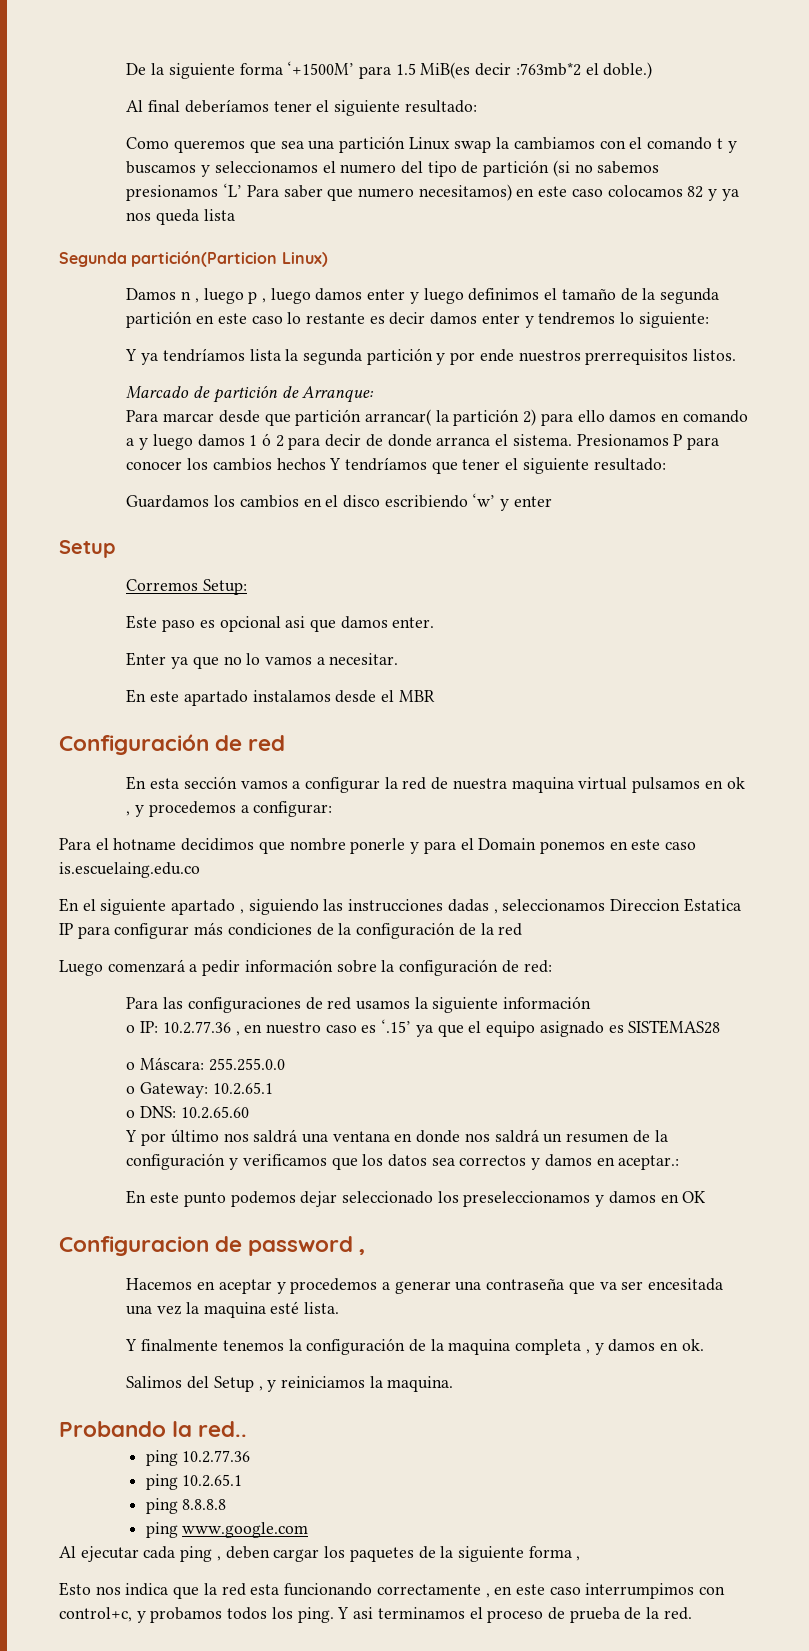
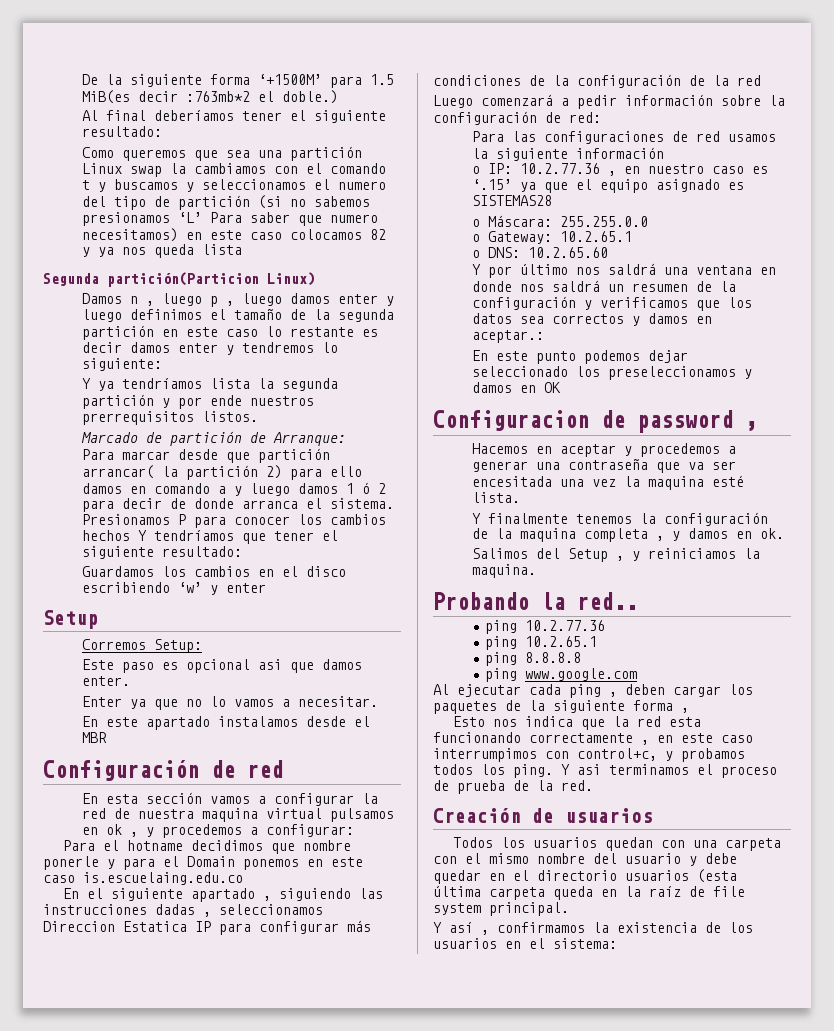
+ Creación de usuarios
+ Todos los usuarios quedan con una carpeta con el mismo nombre del usuario y debe quedar en el directorio usuarios (esta última carpeta queda en la raíz de file system principal.
+ Y así , confirmamos la existencia de los usuarios en el sistema:

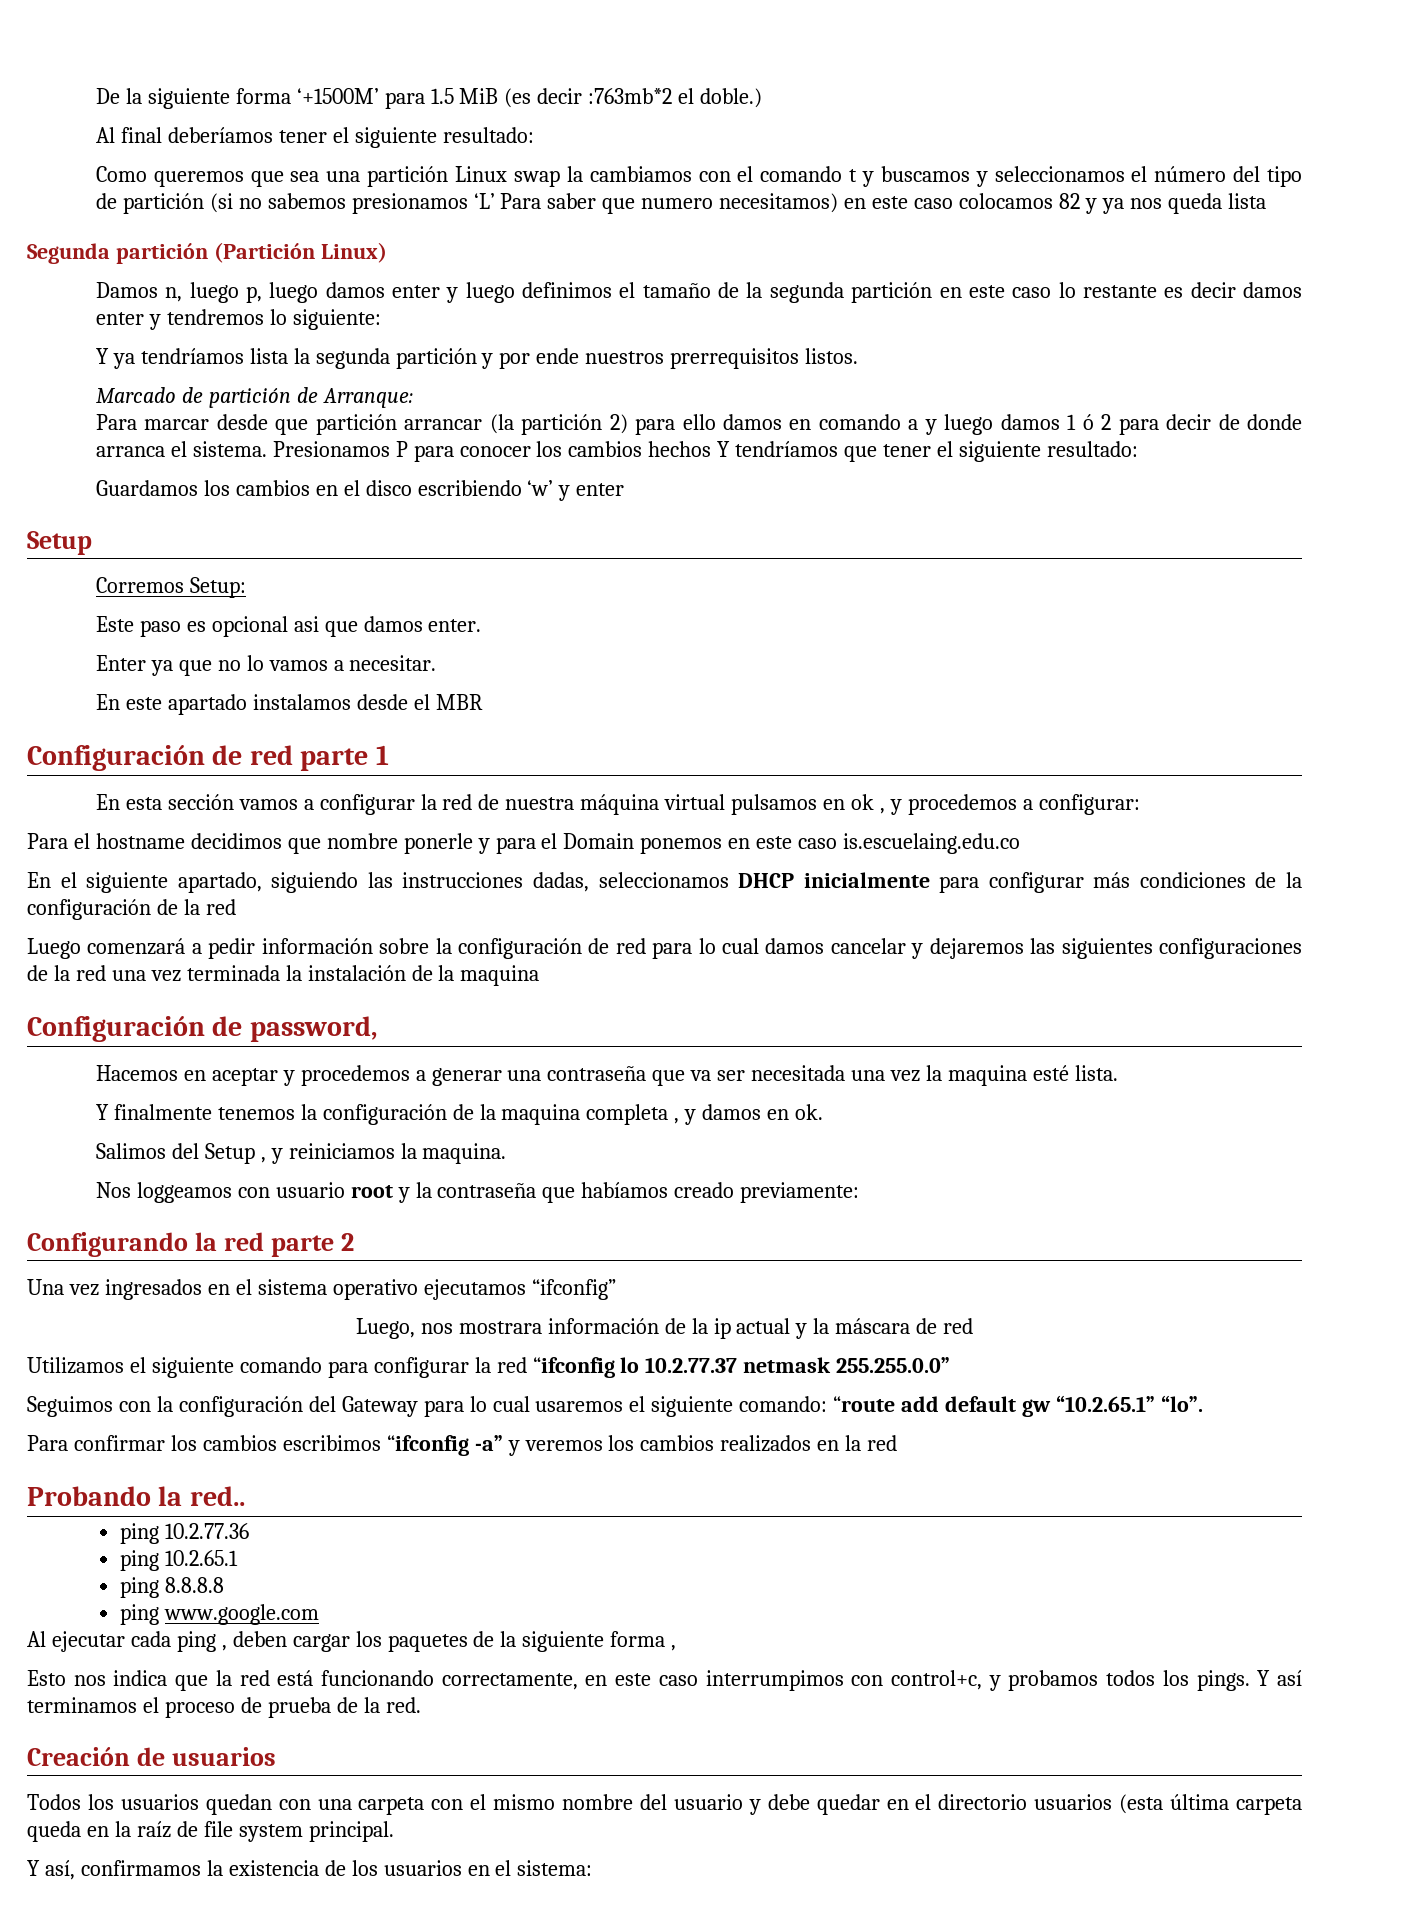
- De la siguiente forma ‘+1500M’ para 1.5 MiB(es decir :763mb*2 el doble.)
+ De la siguiente forma ‘+1500M’ para 1.5 MiB (es decir :763mb*2 el doble.)
- Como queremos que sea una partición Linux swap la cambiamos con el comando t y buscamos y seleccionamos el numero del tipo de partición (si no sabemos presionamos ‘L’ Para saber que numero necesitamos) en este caso colocamos 82 y ya nos queda lista
+ Como queremos que sea una partición Linux swap la cambiamos con el comando t y buscamos y seleccionamos el número del tipo de partición (si no sabemos presionamos ‘L’ Para saber que numero necesitamos) en este caso colocamos 82 y ya nos queda lista
- Segunda partición(Particion Linux)
+ Segunda partición (Partición Linux)
- Damos n , luego p , luego damos enter y luego definimos el tamaño de la segunda partición en este caso lo restante es decir damos enter y tendremos lo siguiente:
+ Damos n, luego p, luego damos enter y luego definimos el tamaño de la segunda partición en este caso lo restante es decir damos enter y tendremos lo siguiente:
- Para marcar desde que partición arrancar( la partición 2) para ello damos en comando a y luego damos 1 ó 2 para decir de donde arranca el sistema.
+ Para marcar desde que partición arrancar (la partición 2) para ello damos en comando a y luego damos 1 ó 2 para decir de donde arranca el sistema.
- Configuración de red
+ Configuración de red parte 1
- En esta sección vamos a configurar la red de nuestra maquina virtual pulsamos en ok , y procedemos a configurar:
+ En esta sección vamos a configurar la red de nuestra máquina virtual pulsamos en ok , y procedemos a configurar:
- Para el hotname decidimos que nombre ponerle y para el Domain ponemos en este caso is.escuelaing.edu.co
+ Para el hostname decidimos que nombre ponerle y para el Domain ponemos en este caso is.escuelaing.edu.co
- En el siguiente apartado , siguiendo las instrucciones dadas , seleccionamos Direccion Estatica IP para configurar más condiciones de la configuración de la red
+ En el siguiente apartado, siguiendo las instrucciones dadas, seleccionamos DHCP inicialmente para configurar más condiciones de la configuración de la red
- Luego comenzará a pedir información sobre la configuración de red:
- Para las configuraciones de red usamos la siguiente información
- o IP: 10.2.77.36 , en nuestro caso es ‘.15’ ya que el equipo asignado es SISTEMAS28
- o Máscara: 255.255.0.0
- o Gateway: 10.2.65.1
- o DNS: 10.2.65.60
- Y por último nos saldrá una ventana en donde nos saldrá un resumen de la configuración y verificamos que los datos sea correctos y damos en aceptar.:
- En este punto podemos dejar seleccionado los preseleccionamos y damos en OK
- Configuracion de password ,
+ Luego comenzará a pedir información sobre la configuración de red para lo cual damos cancelar y dejaremos las siguientes configuraciones de la red una vez terminada la instalación de la maquina
+ Configuración de password,
- Hacemos en aceptar y procedemos a generar una contraseña que va ser encesitada una vez la maquina esté lista.
+ Hacemos en aceptar y procedemos a generar una contraseña que va ser necesitada una vez la maquina esté lista.
+ Nos loggeamos con usuario root y la contraseña que habíamos creado previamente:
+ Configurando la red parte 2
+ Una vez ingresados en el sistema operativo ejecutamos “ifconfig”
+ Luego, nos mostrara información de la ip actual y la máscara de red
+ Utilizamos el siguiente comando para configurar la red “ifconfig lo 10.2.77.37 netmask 255.255.0.0”
+ Seguimos con la configuración del Gateway para lo cual usaremos el siguiente comando: “route add default gw “10.2.65.1” “lo”.
+ Para confirmar los cambios escribimos “ifconfig -a” y veremos los cambios realizados en la red
- Esto nos indica que la red esta funcionando correctamente , en este caso interrumpimos con control+c, y probamos todos los ping. Y asi terminamos el proceso de prueba de la red.
+ Esto nos indica que la red está funcionando correctamente, en este caso interrumpimos con control+c, y probamos todos los pings. Y así terminamos el proceso de prueba de la red.
- Y así , confirmamos la existencia de los usuarios en el sistema:
+ Y así, confirmamos la existencia de los usuarios en el sistema:

